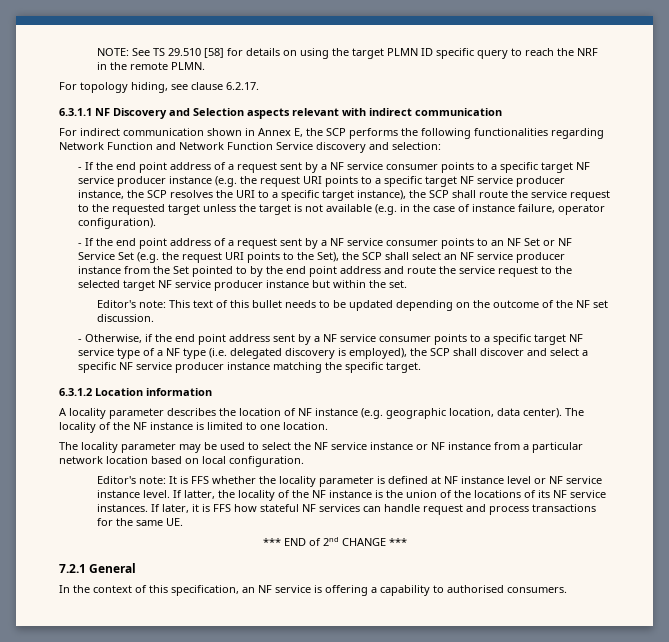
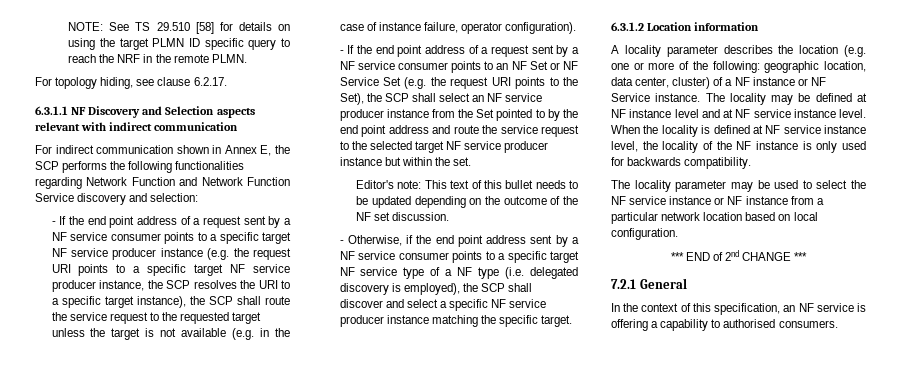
- A locality parameter describes the location of NF instance (e.g. geographic location, data center). The locality of the NF instance is limited to one location.
+ A locality parameter describes the location (e.g. one or more of the following: geographic location, data center, cluster) of a NF instance or NF Service instance. The locality may be defined at NF instance level and at NF service instance level. When the locality is defined at NF service instance level, the locality of the NF instance is only used for backwards compatibility.
- Editor's note: It is FFS whether the locality parameter is defined at NF instance level or NF service instance level. If latter, the locality of the NF instance is the union of the locations of its NF service instances. If later, it is FFS how stateful NF services can handle request and process transactions for the same UE.

